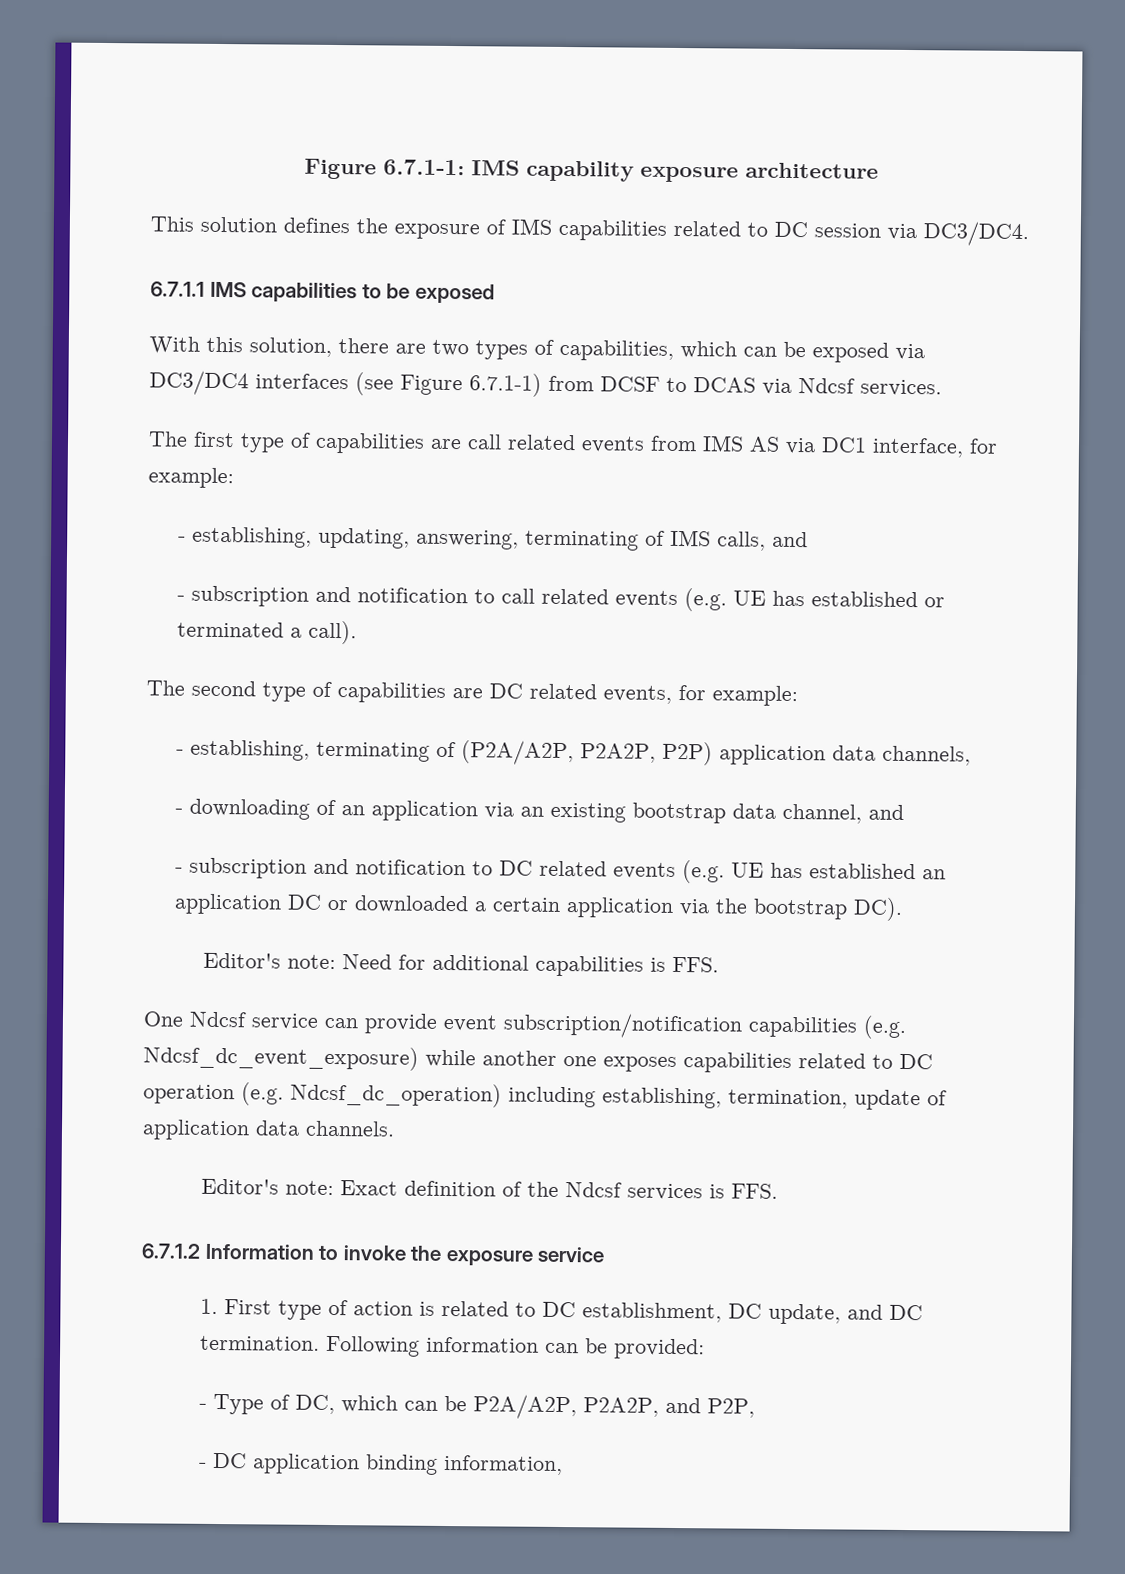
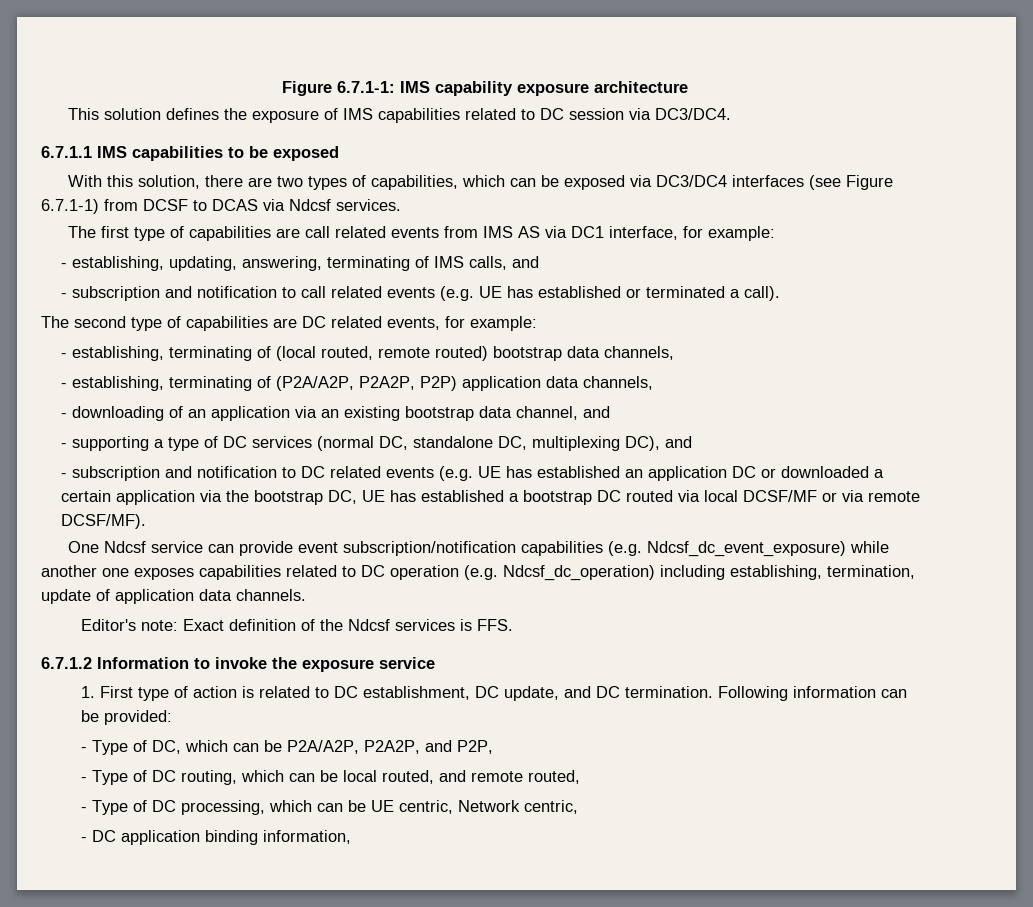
+ - establishing, terminating of (local routed, remote routed) bootstrap data channels,
+ - supporting a type of DC services (normal DC, standalone DC, multiplexing DC), and
- - subscription and notification to DC related events (e.g. UE has established an application DC or downloaded a certain application via the bootstrap DC).
- Editor's note: Need for additional capabilities is FFS.
+ - subscription and notification to DC related events (e.g. UE has established an application DC or downloaded a certain application via the bootstrap DC, UE has established a bootstrap DC routed via local DCSF/MF or via remote DCSF/MF).
+ - Type of DC routing, which can be local routed, and remote routed,
+ - Type of DC processing, which can be UE centric, Network centric,

